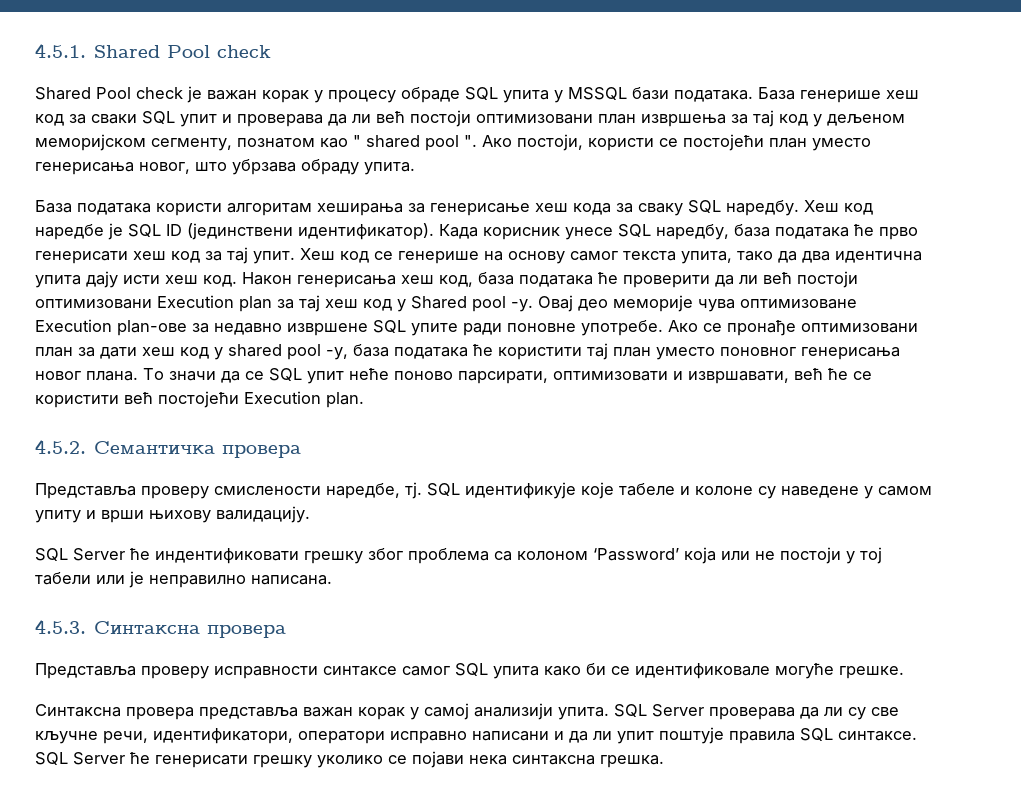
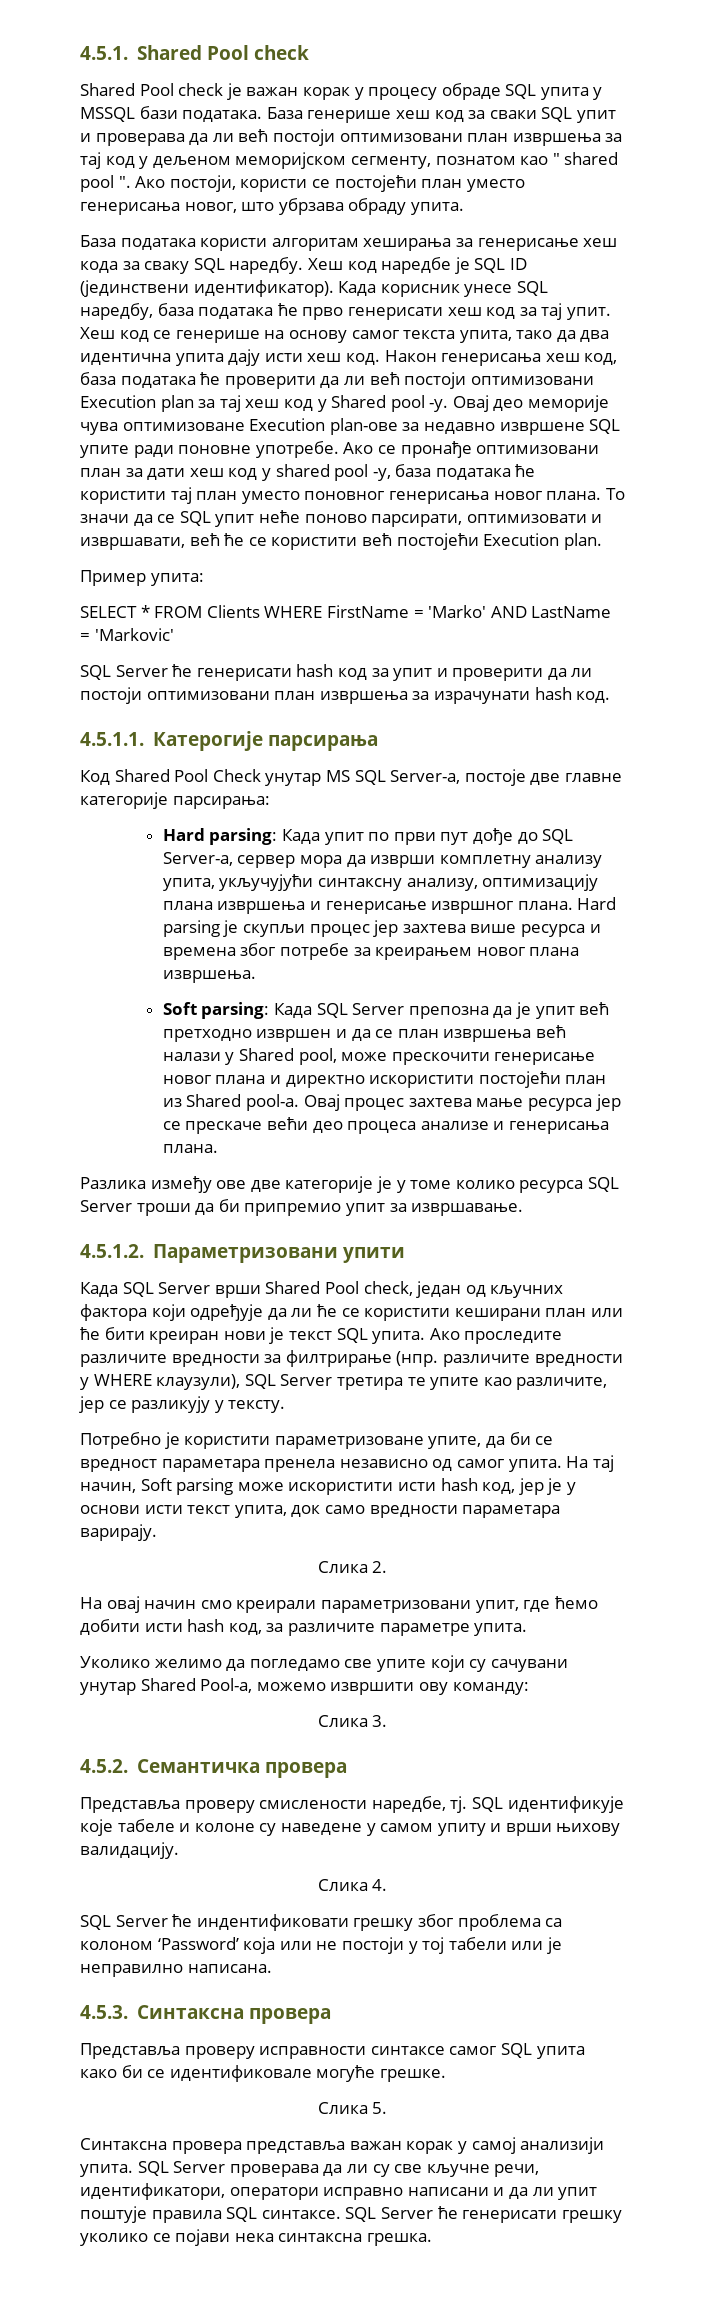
+ Пример упита:
+ SELECT * FROM Clients WHERE FirstName = 'Marko' AND LastName = 'Markovic'
+ SQL Server ће генерисати hash код за упит и проверити да ли постоји оптимизовани план извршења за израчунати hash код.
+ 4.5.1.1. Катерогије парсирања
+ Код Shared Pool Check унутар MS SQL Server-а, постоје две главне категорије парсирања:
+ Hard parsing: Када упит по први пут дође до SQL Server-а, сервер мора да изврши комплетну анализу упита, укључујући синтаксну анализу, оптимизацију плана извршења и генерисање извршног плана. Hard parsing је скупљи процес јер захтева више ресурса и времена због потребе за креирањем новог плана извршења.
+ Soft parsing: Када SQL Server препозна да је упит већ претходно извршен и да се план извршења већ налази у Shared pool, може прескочити генерисање новог плана и директно искористити постојећи план из Shared pool-а. Овај процес захтева мање ресурса јер се прескаче већи део процеса анализе и генерисања плана.
+ Разлика између ове две категорије је у томе колико ресурса SQL Server троши да би припремио упит за извршавање.
+ 4.5.1.2. Параметризовани упити
+ Када SQL Server врши Shared Pool check, један од кључних фактора који одређује да ли ће се користити кеширани план или ће бити креиран нови је текст SQL упита. Ако проследите различите вредности за филтрирање (нпр. различите вредности у WHERE клаузули), SQL Server третира те упите као различите, јер се разликују у тексту.
+ Потребно је користити параметризоване упите, да би се вредност параметара пренела независно од самог упита. На тај начин, Soft parsing може искористити исти hash код, јер је у основи исти текст упита, док само вредности параметара варирају.
+ Слика 2.
+ На овај начин смо креирали параметризовани упит, где ћемо добити исти hash код, за различите параметре упита.
+ Уколико желимо да погледамо све упите који су сачувани унутар Shared Pool-а, можемо извршити ову команду:
+ Слика 3.
+ Слика 4.
+ Слика 5.

